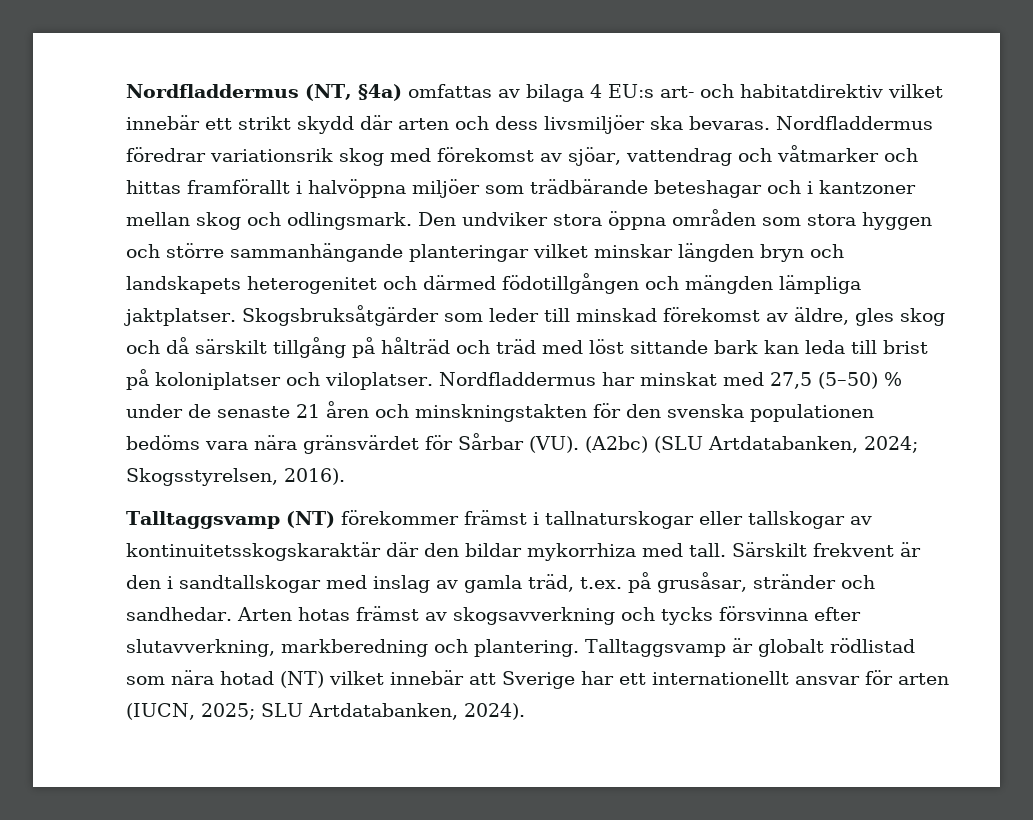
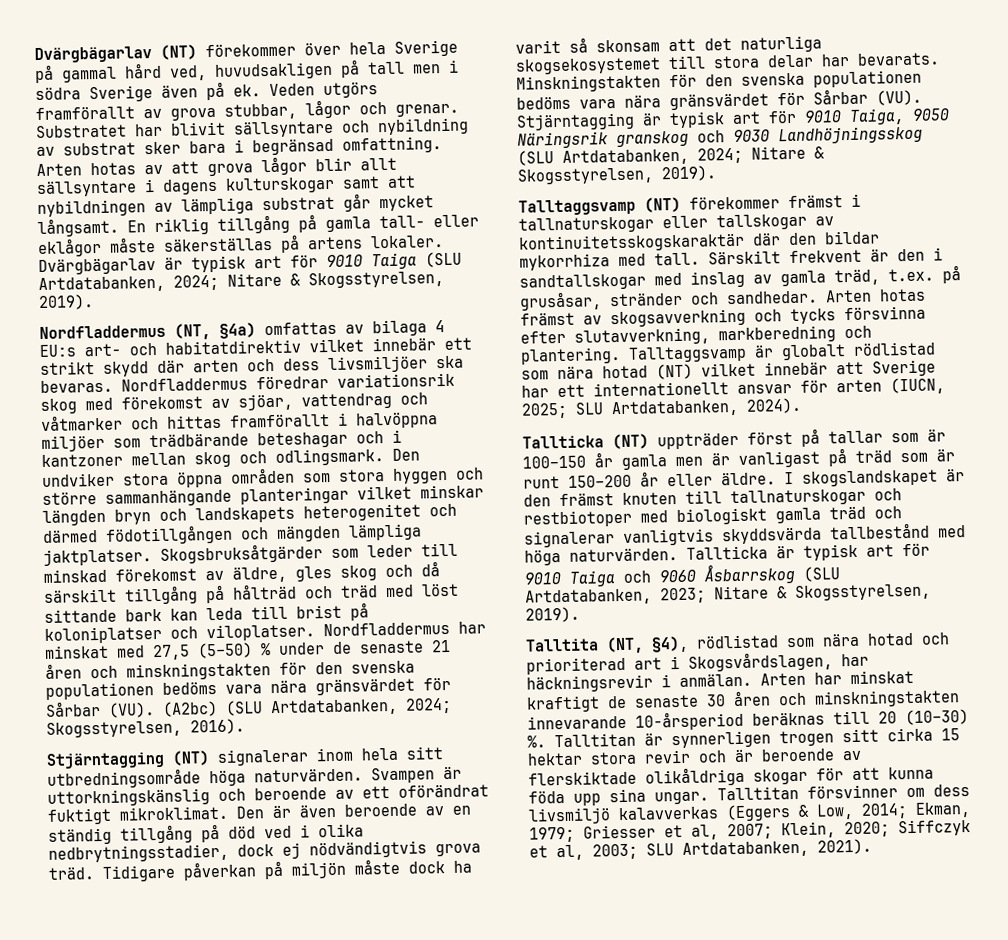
+ Dvärgbägarlav (NT) förekommer över hela Sverige på gammal hård ved, huvudsakligen på tall men i södra Sverige även på ek. Veden utgörs framförallt av grova stubbar, lågor och grenar. Substratet har blivit sällsyntare och nybildning av substrat sker bara i begränsad omfattning. Arten hotas av att grova lågor blir allt sällsyntare i dagens kulturskogar samt att nybildningen av lämpliga substrat går mycket långsamt. En riklig tillgång på gamla tall- eller eklågor måste säkerställas på artens lokaler. Dvärgbägarlav är typisk art för 9010 Taiga (SLU Artdatabanken, 2024; Nitare & Skogsstyrelsen, 2019).
+ Stjärntagging (NT) signalerar inom hela sitt utbredningsområde höga naturvärden. Svampen är uttorkningskänslig och beroende av ett oförändrat fuktigt mikroklimat. Den är även beroende av en ständig tillgång på död ved i olika nedbrytningsstadier, dock ej nödvändigtvis grova träd. Tidigare påverkan på miljön måste dock ha varit så skonsam att det naturliga skogsekosystemet till stora delar har bevarats. Minskningstakten för den svenska populationen bedöms vara nära gränsvärdet för Sårbar (VU). Stjärntagging är typisk art för 9010 Taiga, 9050 Näringsrik granskog och 9030 Landhöjningsskog (SLU Artdatabanken, 2024; Nitare & Skogsstyrelsen, 2019).
+ Tallticka (NT) uppträder först på tallar som är 100–150 år gamla men är vanligast på träd som är runt 150–200 år eller äldre. I skogslandskapet är den främst knuten till tallnaturskogar och restbiotoper med biologiskt gamla träd och signalerar vanligtvis skyddsvärda tallbestånd med höga naturvärden. Tallticka är typisk art för 9010 Taiga och 9060 Åsbarrskog (SLU Artdatabanken, 2023; Nitare & Skogsstyrelsen, 2019).
+ Talltita (NT, §4), rödlistad som nära hotad och prioriterad art i Skogsvårdslagen, har häckningsrevir i anmälan. Arten har minskat kraftigt de senaste 30 åren och minskningstakten innevarande 10-årsperiod beräknas till 20 (10–30) %. Talltitan är synnerligen trogen sitt cirka 15 hektar stora revir och är beroende av flerskiktade olikåldriga skogar för att kunna föda upp sina ungar. Talltitan försvinner om dess livsmiljö kalavverkas (Eggers & Low, 2014; Ekman, 1979; Griesser et al, 2007; Klein, 2020; Siffczyk et al, 2003; SLU Artdatabanken, 2021).

